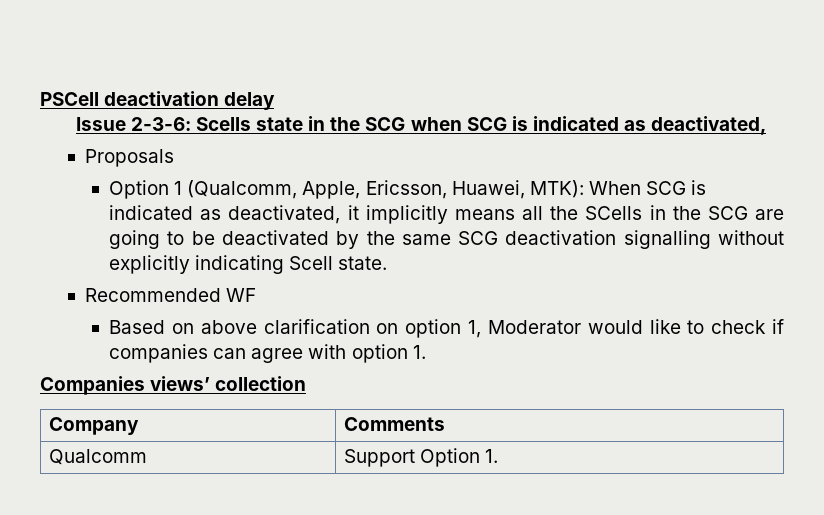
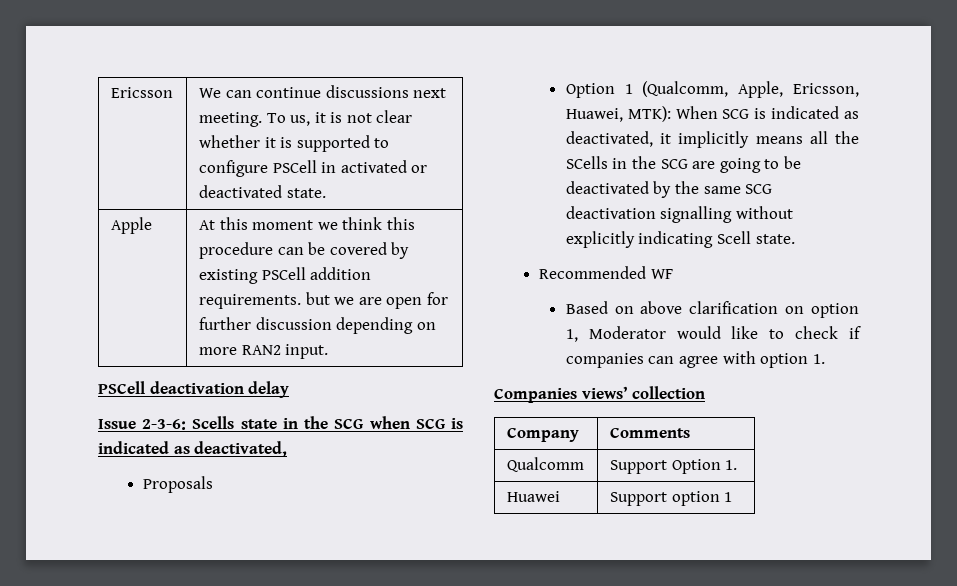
+ Ericsson | We can continue discussions next meeting. To us, it is not clear whether it is supported to configure PSCell in activated or deactivated state.
+ Apple | At this moment we think this procedure can be covered by existing PSCell addition requirements. but we are open for further discussion depending on more RAN2 input.
+ Huawei | Support option 1

